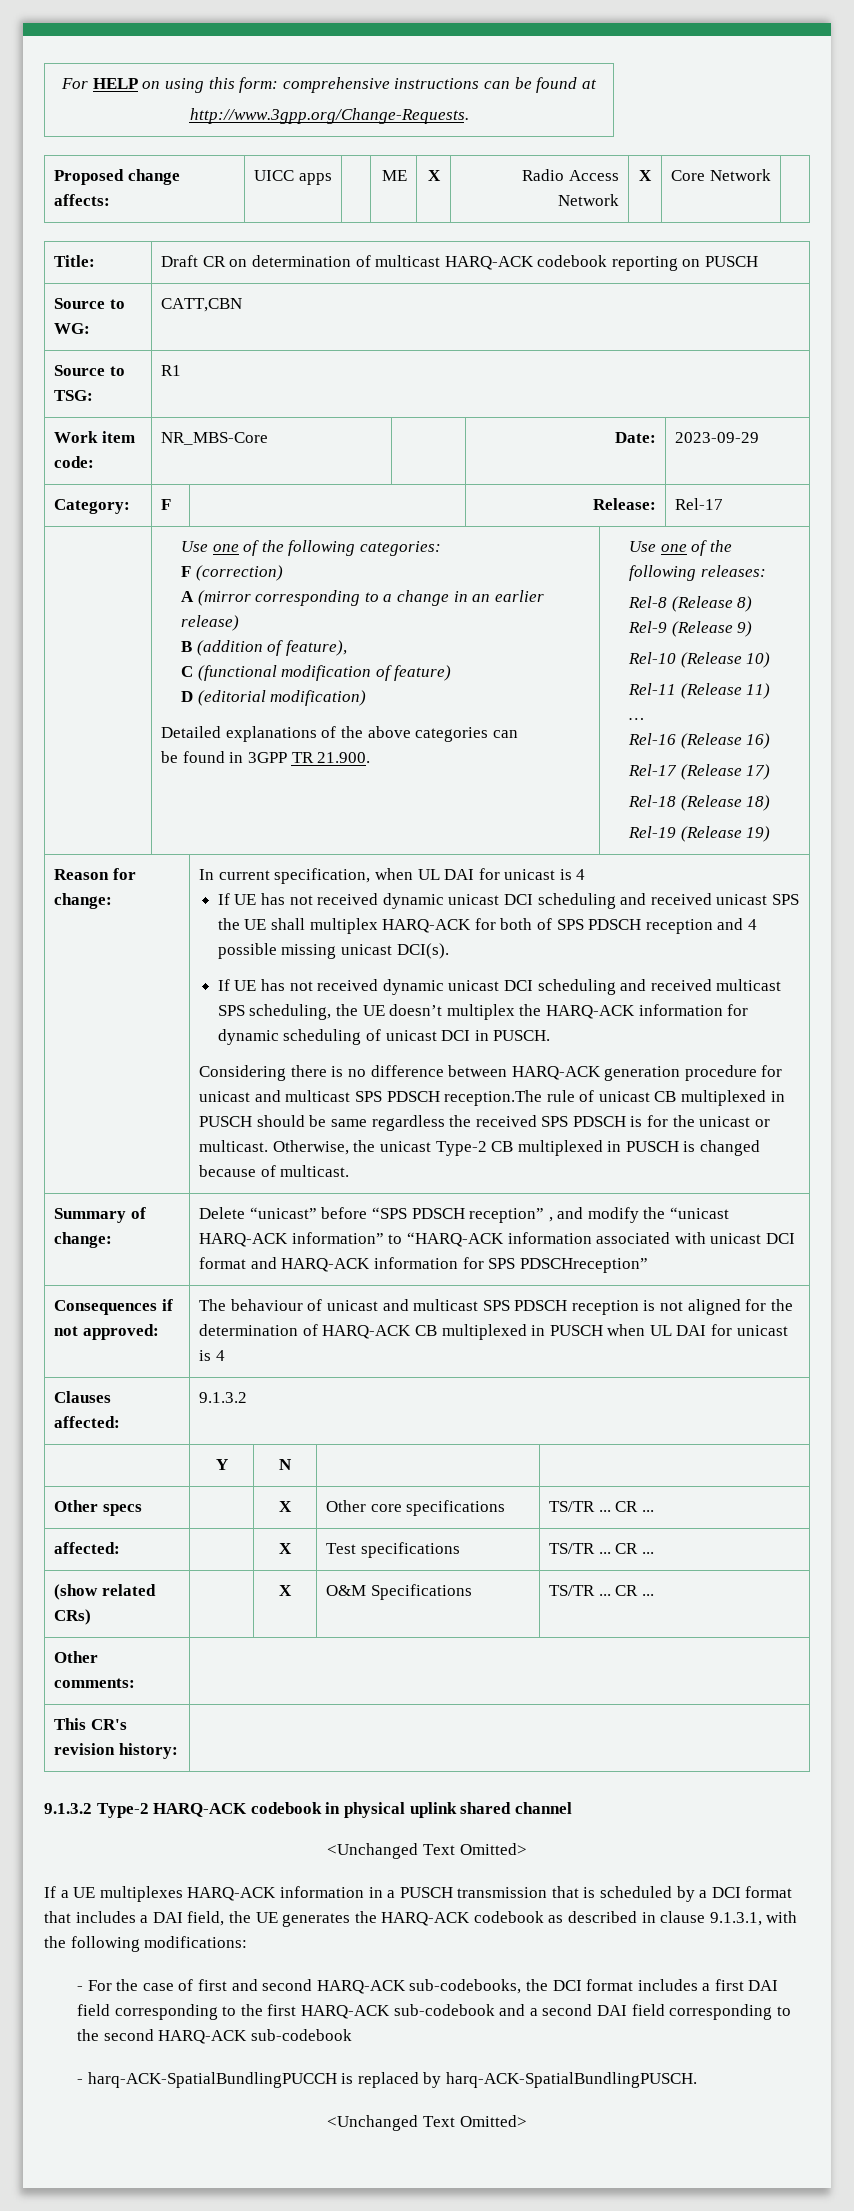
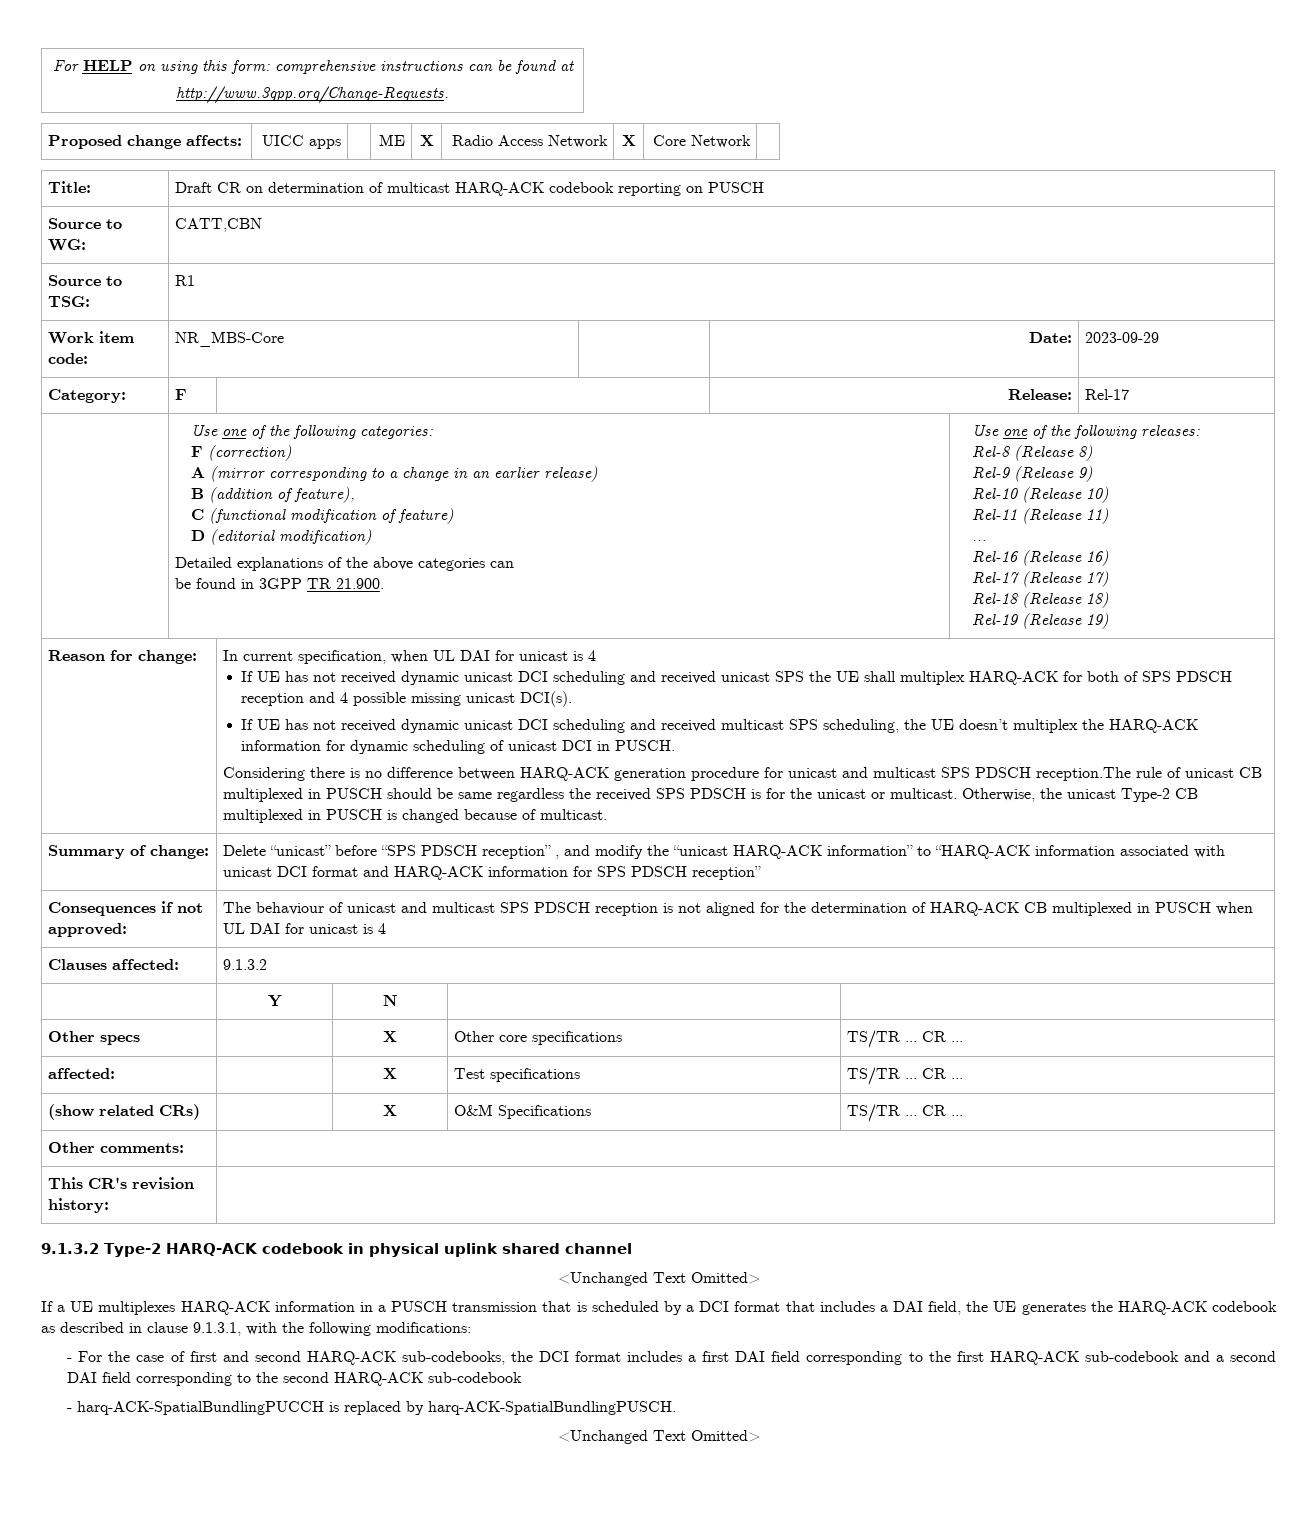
- Summary of change: | Delete “unicast” before “SPS PDSCH reception” , and modify the “unicast HARQ-ACK information” to “HARQ-ACK information associated with unicast DCI format and HARQ-ACK information for SPS PDSCHreception”
+ Summary of change: | Delete “unicast” before “SPS PDSCH reception” , and modify the “unicast HARQ-ACK information” to “HARQ-ACK information associated with unicast DCI format and HARQ-ACK information for SPS PDSCH reception”

